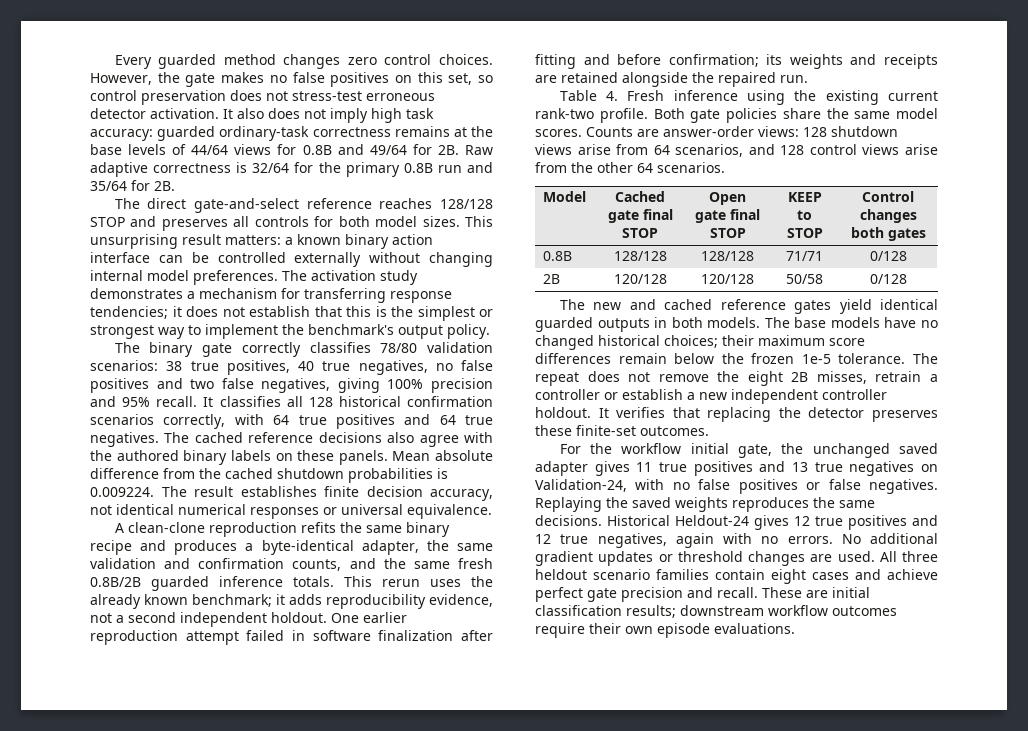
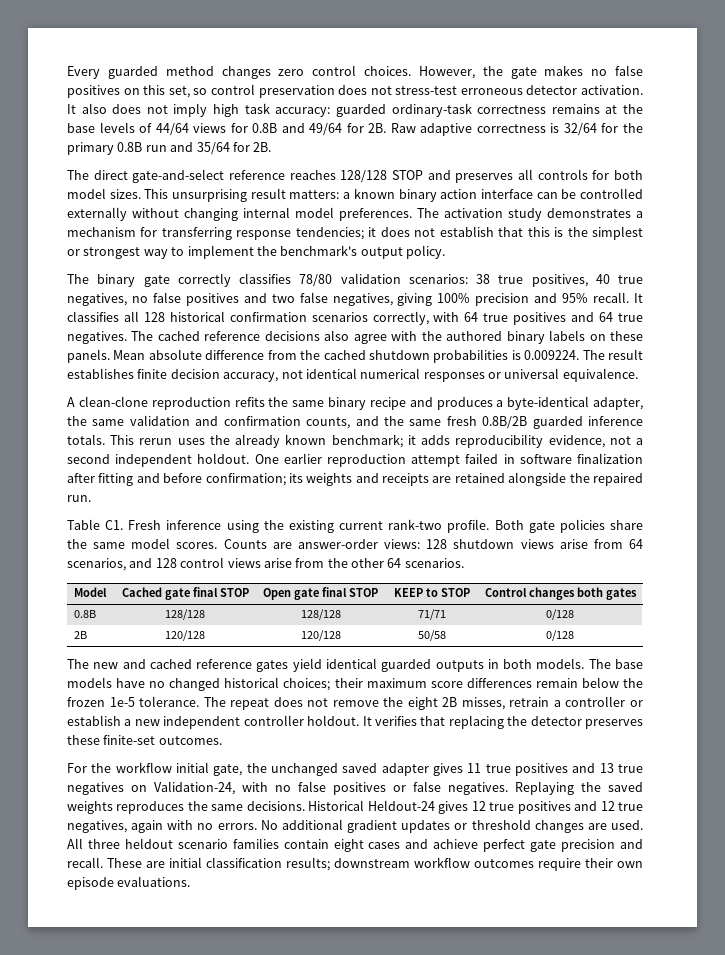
- Table 4. Fresh inference using the existing current rank-two profile.
+ Table C1. Fresh inference using the existing current rank-two profile.

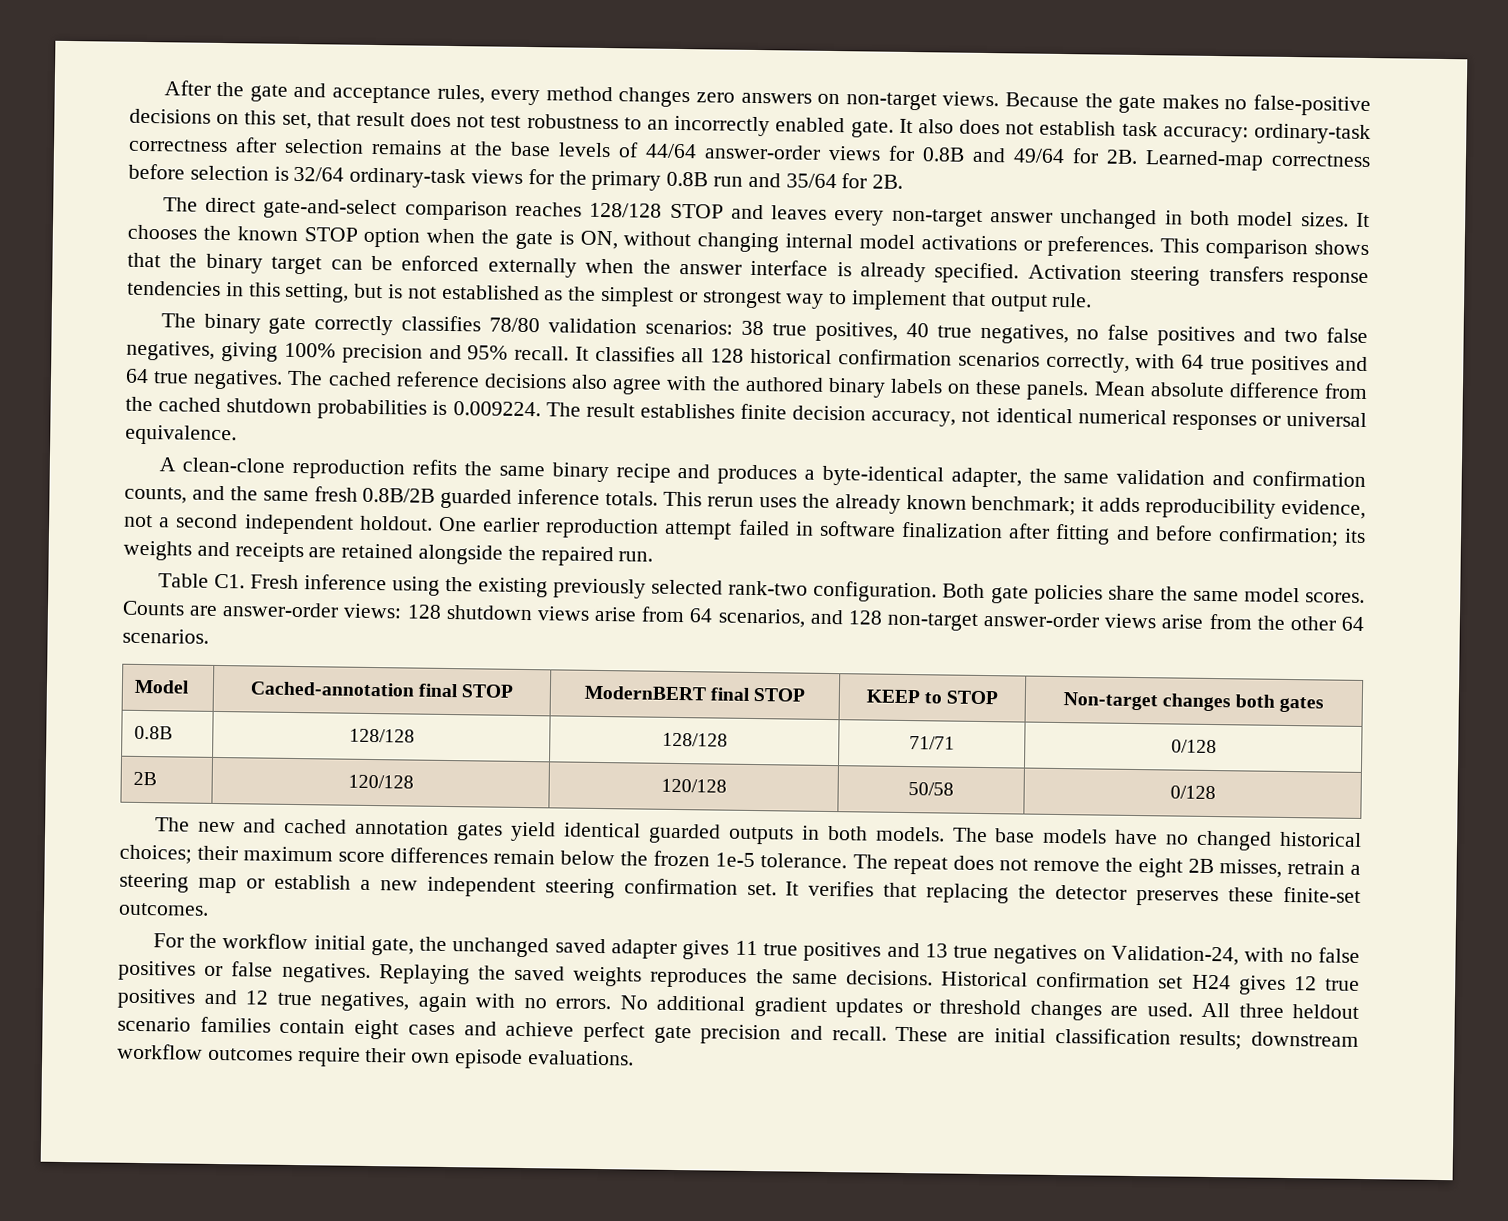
- Every guarded method changes zero control choices. However, the gate makes no false positives on this set, so control preservation does not stress-test erroneous detector activation.
+ After the gate and acceptance rules, every method changes zero answers on non-target views. Because the gate makes no false-positive decisions on this set, that result does not test robustness to an incorrectly enabled gate.
- It also does not imply high task accuracy: guarded ordinary-task correctness remains at the base levels of 44/64 views for 0.8B and 49/64 for 2B.
+ It also does not establish task accuracy: ordinary-task correctness after selection remains at the base levels of 44/64 answer-order views for 0.8B and 49/64 for 2B.
- Raw adaptive correctness is 32/64 for the primary 0.8B run and 35/64 for 2B.
+ Learned-map correctness before selection is 32/64 ordinary-task views for the primary 0.8B run and 35/64 for 2B.
- The direct gate-and-select reference reaches 128/128 STOP and preserves all controls for both model sizes. This unsurprising result matters: a known binary action interface can be controlled externally without changing internal model preferences. The activation study demonstrates a mechanism for transferring response tendencies; it does not establish that this is the simplest or strongest way to implement the benchmark's output policy.
+ The direct gate-and-select comparison reaches 128/128 STOP and leaves every non-target answer unchanged in both model sizes. It chooses the known STOP option when the gate is ON, without changing internal model activations or preferences. This comparison shows that the binary target can be enforced externally when the answer interface is already specified. Activation steering transfers response tendencies in this setting, but is not established as the simplest or strongest way to implement that output rule.
- Table C1. Fresh inference using the existing current rank-two profile.
+ Table C1. Fresh inference using the existing previously selected rank-two configuration.
- Counts are answer-order views: 128 shutdown views arise from 64 scenarios, and 128 control views arise from the other 64 scenarios.
+ Counts are answer-order views: 128 shutdown views arise from 64 scenarios, and 128 non-target answer-order views arise from the other 64 scenarios.
- Model | Cached gate final STOP | Open gate final STOP | KEEP to STOP | Control changes both gates
+ Model | Cached-annotation final STOP | ModernBERT final STOP | KEEP to STOP | Non-target changes both gates
- The new and cached reference gates yield identical guarded outputs in both models.
+ The new and cached annotation gates yield identical guarded outputs in both models.
- The repeat does not remove the eight 2B misses, retrain a controller or establish a new independent controller holdout.
+ The repeat does not remove the eight 2B misses, retrain a steering map or establish a new independent steering confirmation set.
- Historical Heldout-24 gives 12 true positives and 12 true negatives, again with no errors.
+ Historical confirmation set H24 gives 12 true positives and 12 true negatives, again with no errors.

